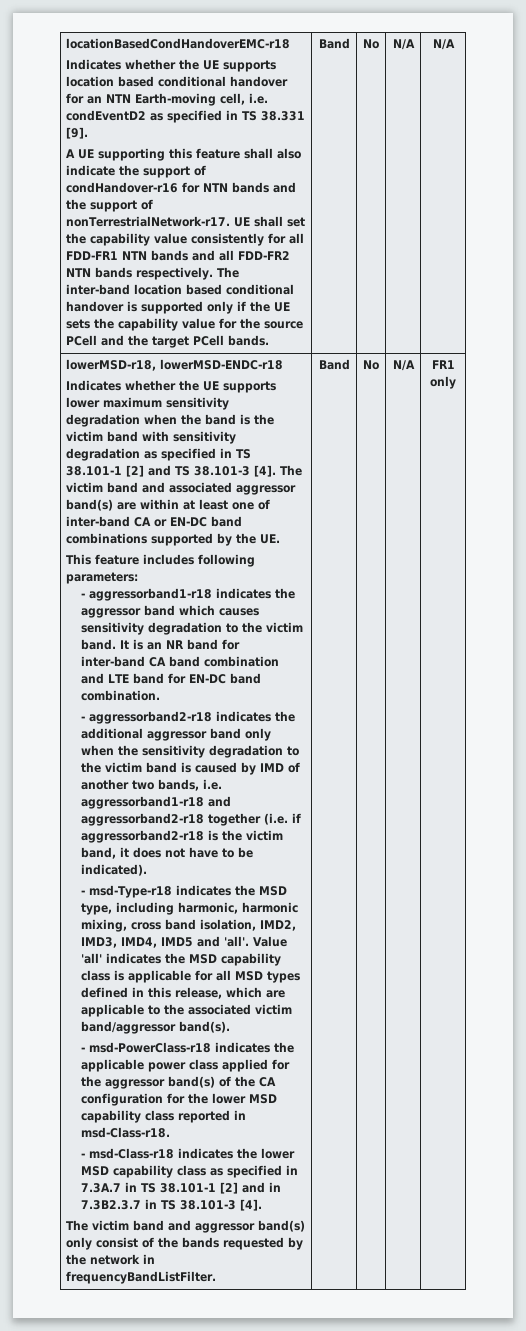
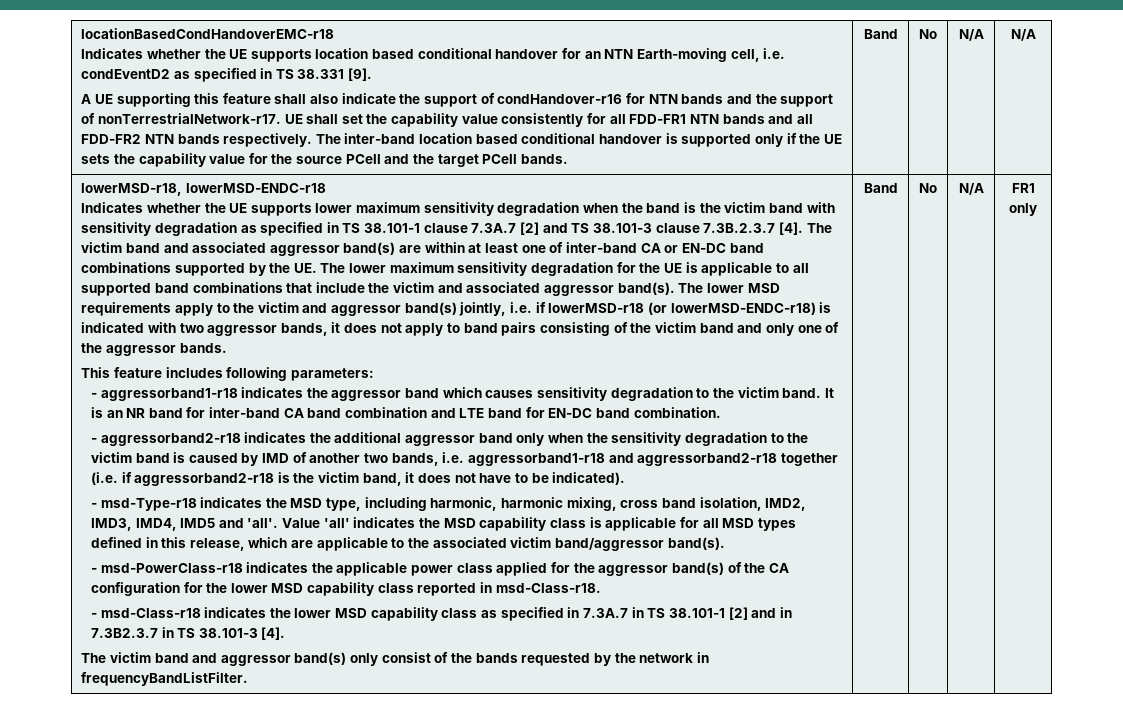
- Indicates whether the UE supports lower maximum sensitivity degradation when the band is the victim band with sensitivity degradation as specified in TS 38.101-1 [2] and TS 38.101-3 [4].
+ Indicates whether the UE supports lower maximum sensitivity degradation when the band is the victim band with sensitivity degradation as specified in TS 38.101-1 clause 7.3A.7 [2] and TS 38.101-3 clause 7.3B.2.3.7 [4].
- The victim band and associated aggressor band(s) are within at least one of inter-band CA or EN-DC band combinations supported by the UE.
+ The victim band and associated aggressor band(s) are within at least one of inter-band CA or EN-DC band combinations supported by the UE. The lower maximum sensitivity degradation for the UE is applicable to all supported band combinations that include the victim and associated aggressor band(s). The lower MSD requirements apply to the victim and aggressor band(s) jointly, i.e. if lowerMSD-r18 (or lowerMSD-ENDC-r18) is indicated with two aggressor bands, it does not apply to band pairs consisting of the victim band and only one of the aggressor bands.

